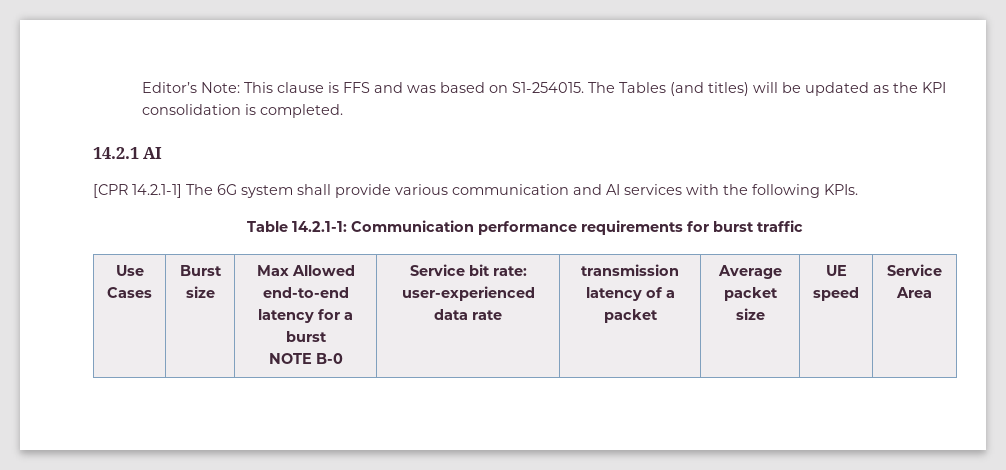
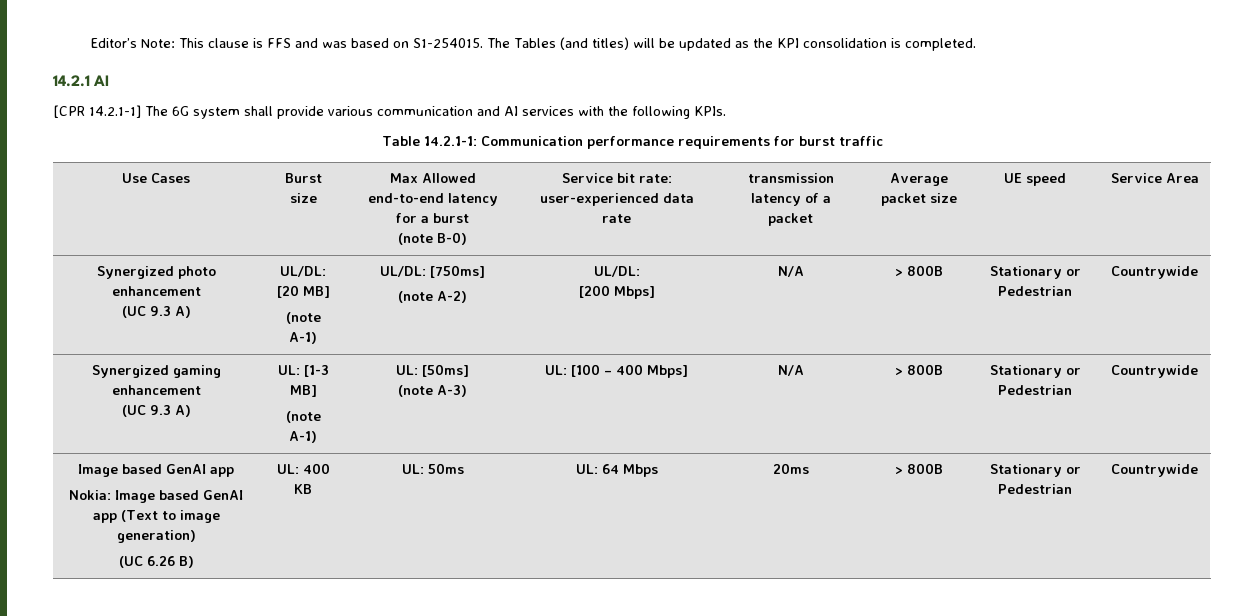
  Use Cases | Burst size | Max Allowed end-to-end latency for a burst
- NOTE B-0 | Service bit rate: user-experienced data rate | transmission latency of a packet | Average packet size | UE speed | Service Area
+ (note B-0) | Service bit rate: user-experienced data rate | transmission latency of a packet | Average packet size | UE speed | Service Area
+ Synergized photo enhancement
+ (UC 9.3 A) | UL/DL: [20 MB]
+ (note A-1) | UL/DL: [750ms]
+ (note A-2) | UL/DL:
+ [200 Mbps] | N/A | > 800B | Stationary or Pedestrian | Countrywide
+ Synergized gaming enhancement
+ (UC 9.3 A) | UL: [1-3 MB]
+ (note A-1) | UL: [50ms]
+ (note A-3) | UL: [100 – 400 Mbps] | N/A | > 800B | Stationary or Pedestrian | Countrywide
+ Image based GenAI app
+ Nokia: Image based GenAI app (Text to image generation)
+ (UC 6.26 B) | UL: 400 KB | UL: 50ms | UL: 64 Mbps | 20ms | > 800B | Stationary or Pedestrian | Countrywide

